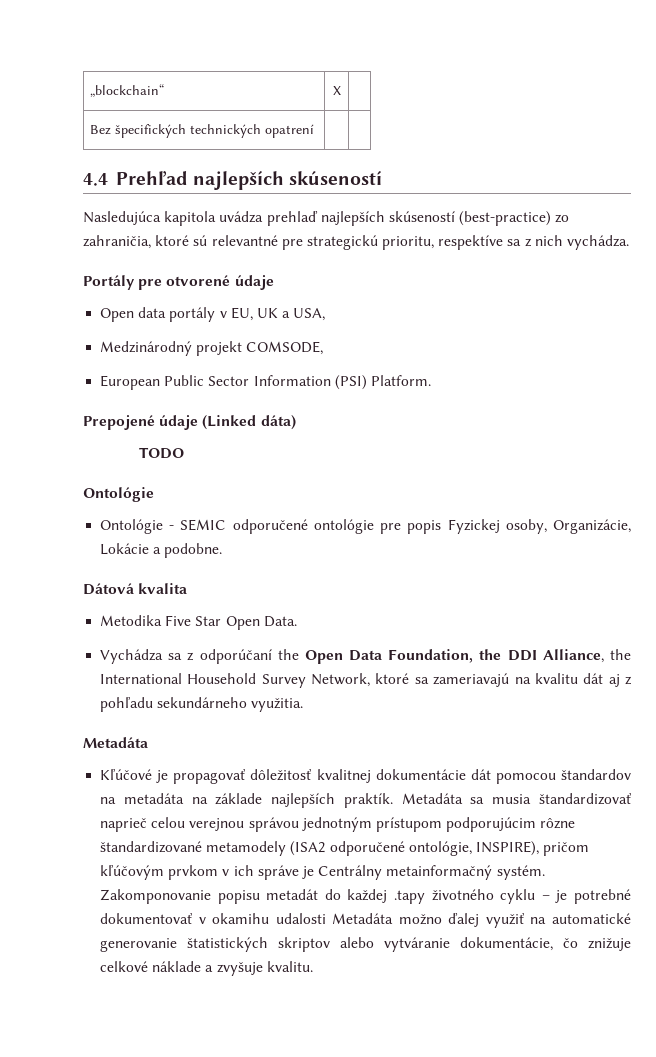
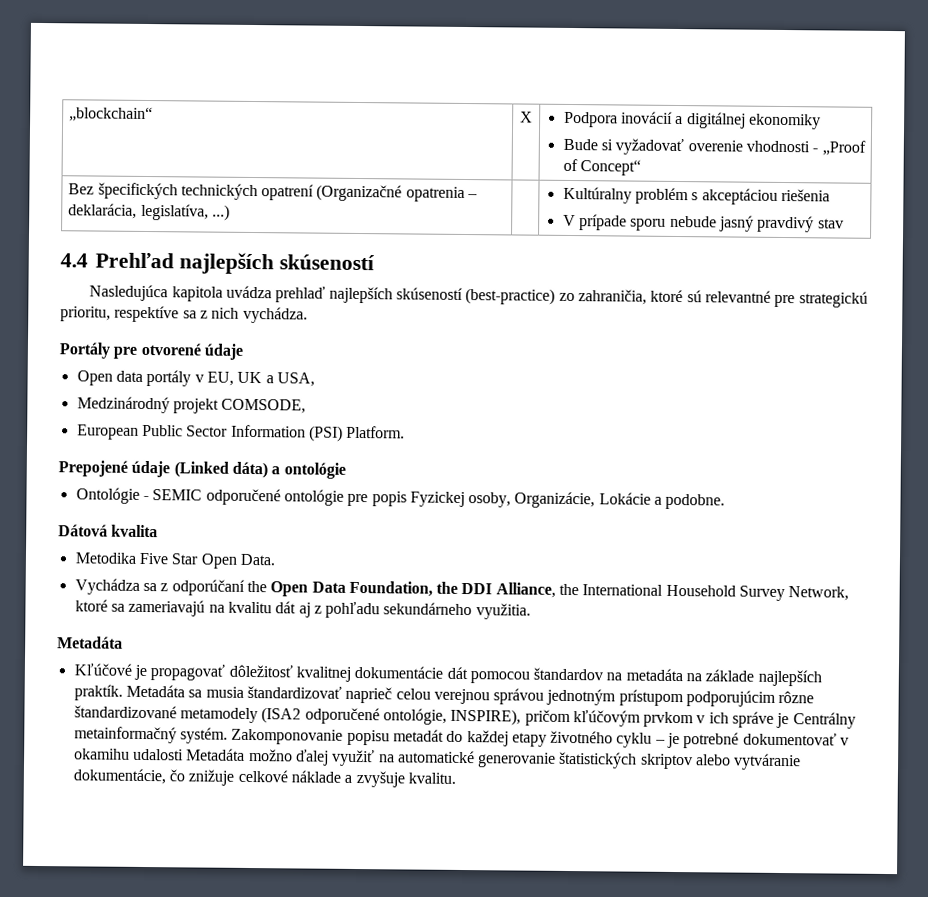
- „blockchain“ | X |
- Bez špecifických technických opatrení | |
+ „blockchain“ | X | Podpora inovácií a digitálnej ekonomiky
+ Bude si vyžadovať overenie vhodnosti - „Proof of Concept“
+ Bez špecifických technických opatrení (Organizačné opatrenia – deklarácia, legislatíva, ...) | | Kultúralny problém s akceptáciou riešenia
+ V prípade sporu nebude jasný pravdivý stav
- Prepojené údaje (Linked dáta)
- TODO
- Ontológie
+ Prepojené údaje (Linked dáta) a ontológie
- Zakomponovanie popisu metadát do každej .tapy životného cyklu – je potrebné dokumentovať v okamihu udalosti Metadáta možno ďalej využiť na automatické generovanie štatistických skriptov alebo vytváranie dokumentácie, čo znižuje celkové náklade a zvyšuje kvalitu.
+ Zakomponovanie popisu metadát do každej etapy životného cyklu – je potrebné dokumentovať v okamihu udalosti Metadáta možno ďalej využiť na automatické generovanie štatistických skriptov alebo vytváranie dokumentácie, čo znižuje celkové náklade a zvyšuje kvalitu.

